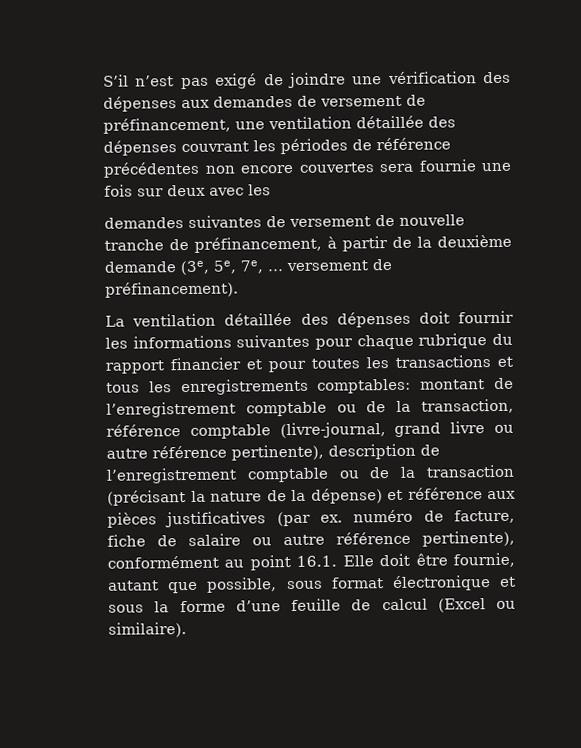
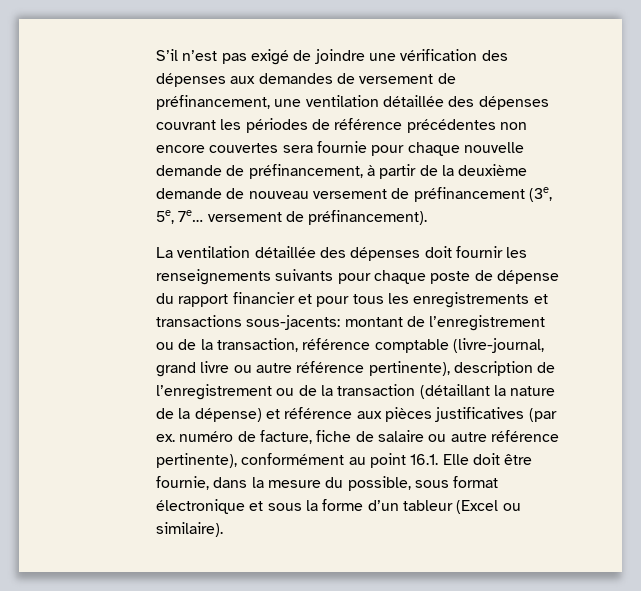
- S’il n’est pas exigé de joindre une vérification des dépenses aux demandes de versement de préfinancement, une ventilation détaillée des dépenses couvrant les périodes de référence précédentes non encore couvertes sera fournie une fois sur deux avec les
- demandes suivantes de versement de nouvelle tranche de préfinancement, à partir de la deuxième demande (3e, 5e, 7e, … versement de préfinancement).
+ S’il n’est pas exigé de joindre une vérification des dépenses aux demandes de versement de préfinancement, une ventilation détaillée des dépenses couvrant les périodes de référence précédentes non encore couvertes sera fournie pour chaque nouvelle demande de préfinancement, à partir de la deuxième demande de nouveau versement de préfinancement (3e, 5e, 7e… versement de préfinancement).
- La ventilation détaillée des dépenses doit fournir les informations suivantes pour chaque rubrique du rapport financier et pour toutes les transactions et tous les enregistrements comptables:
+ La ventilation détaillée des dépenses doit fournir les renseignements suivants pour chaque poste de dépense du rapport financier et pour tous les enregistrements et transactions sous-jacents:
- montant de l’enregistrement comptable ou de la transaction, référence comptable (livre-journal, grand livre ou autre référence pertinente), description de l’enregistrement comptable ou de la transaction (précisant la nature de la dépense) et référence aux pièces justificatives (par ex. numéro de facture, fiche de salaire ou autre référence pertinente), conformément au point 16.1. Elle doit être fournie, autant que possible, sous format électronique et sous la forme d’une feuille de calcul (Excel ou similaire).
+ montant de l’enregistrement ou de la transaction, référence comptable (livre-journal, grand livre ou autre référence pertinente), description de l’enregistrement ou de la transaction (détaillant la nature de la dépense) et référence aux pièces justificatives (par ex. numéro de facture, fiche de salaire ou autre référence pertinente), conformément au point 16.1. Elle doit être fournie, dans la mesure du possible, sous format électronique et sous la forme d’un tableur (Excel ou similaire).

